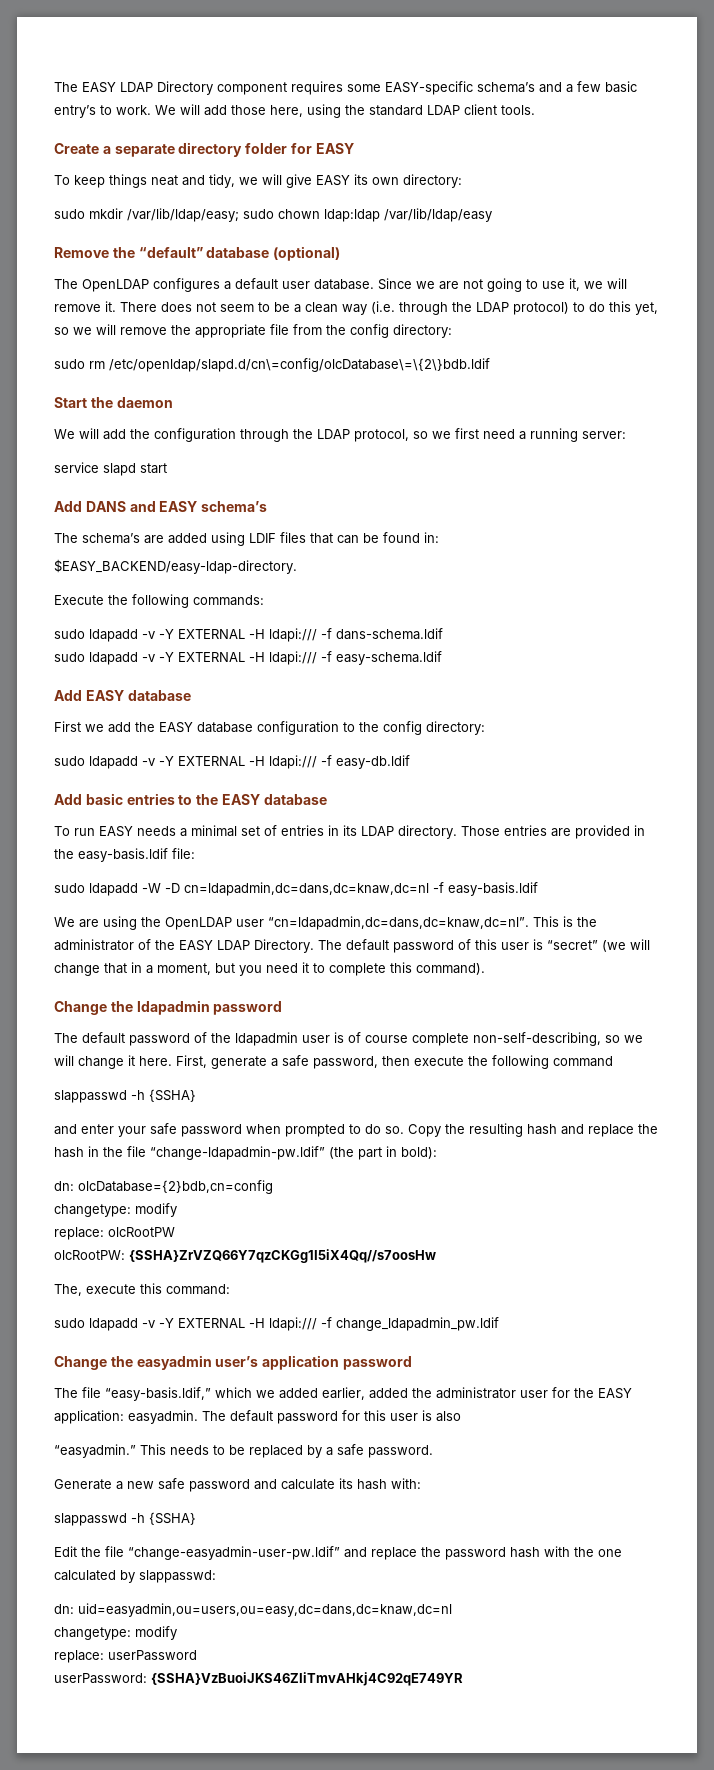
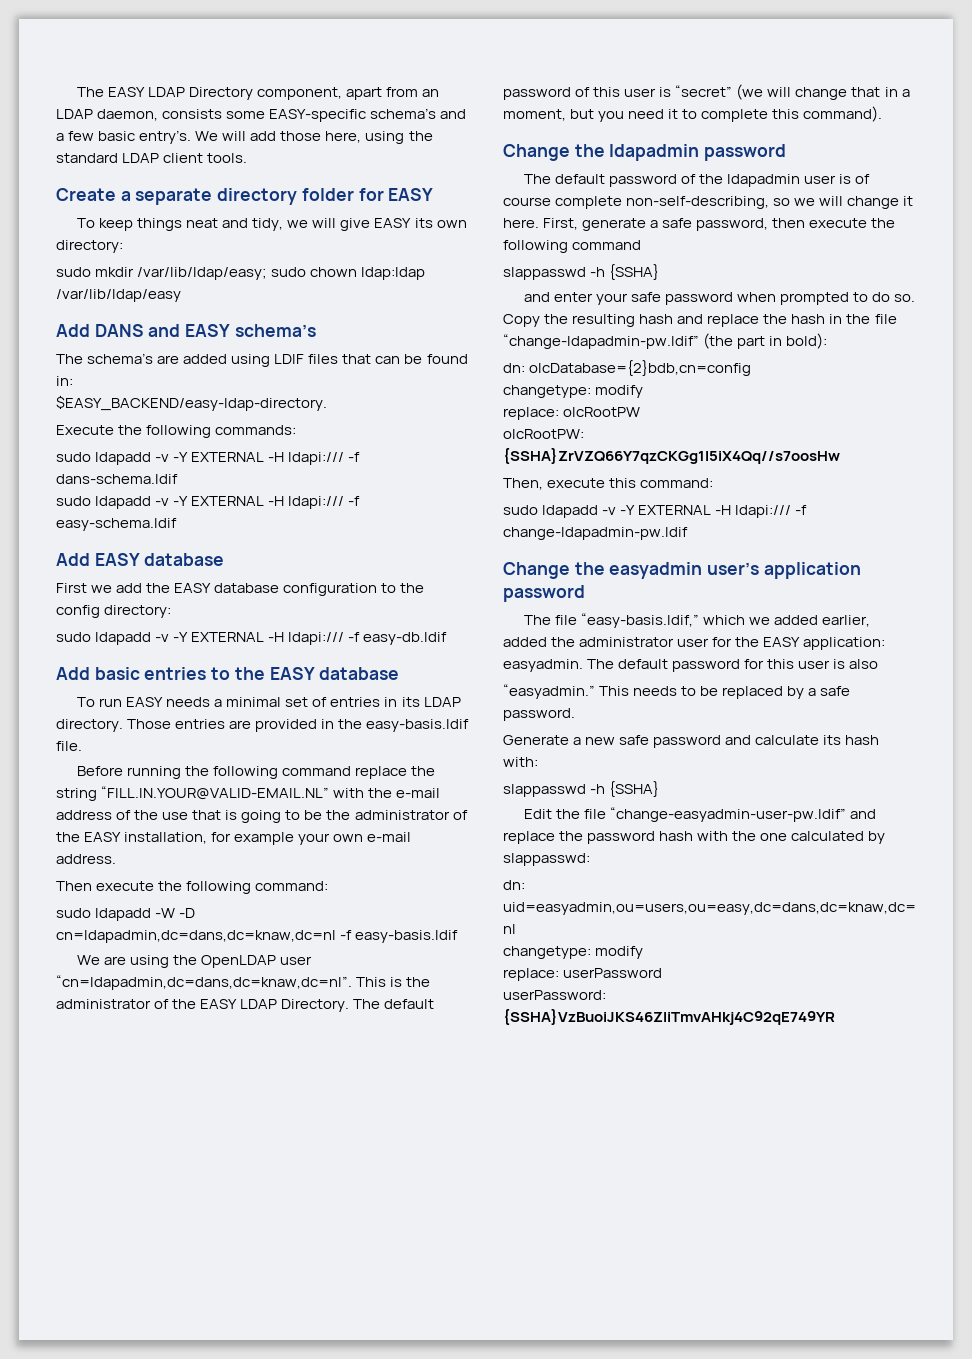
- The EASY LDAP Directory component requires some EASY-specific schema’s and a few basic entry’s to work.
+ The EASY LDAP Directory component, apart from an LDAP daemon, consists some EASY-specific schema’s and a few basic entry’s.
- Remove the “default” database (optional)
- The OpenLDAP configures a default user database. Since we are not going to use it, we will remove it. There does not seem to be a clean way (i.e. through the LDAP protocol) to do this yet, so we will remove the appropriate file from the config directory:
- sudo rm /etc/openldap/slapd.d/cn\=config/olcDatabase\=\{2\}bdb.ldif
- Start the daemon
- We will add the configuration through the LDAP protocol, so we first need a running server:
- service slapd start
- Those entries are provided in the easy-basis.ldif file:
+ Those entries are provided in the easy-basis.ldif file.
+ Before running the following command replace the string “FILL.IN.YOUR@VALID-EMAIL.NL” with the e-mail address of the use that is going to be the administrator of the EASY installation, for example your own e-mail address.
+ Then execute the following command:
- The, execute this command:
+ Then, execute this command:
- sudo ldapadd -v -Y EXTERNAL -H ldapi:/// -f change_ldapadmin_pw.ldif
+ sudo ldapadd -v -Y EXTERNAL -H ldapi:/// -f change-ldapadmin-pw.ldif

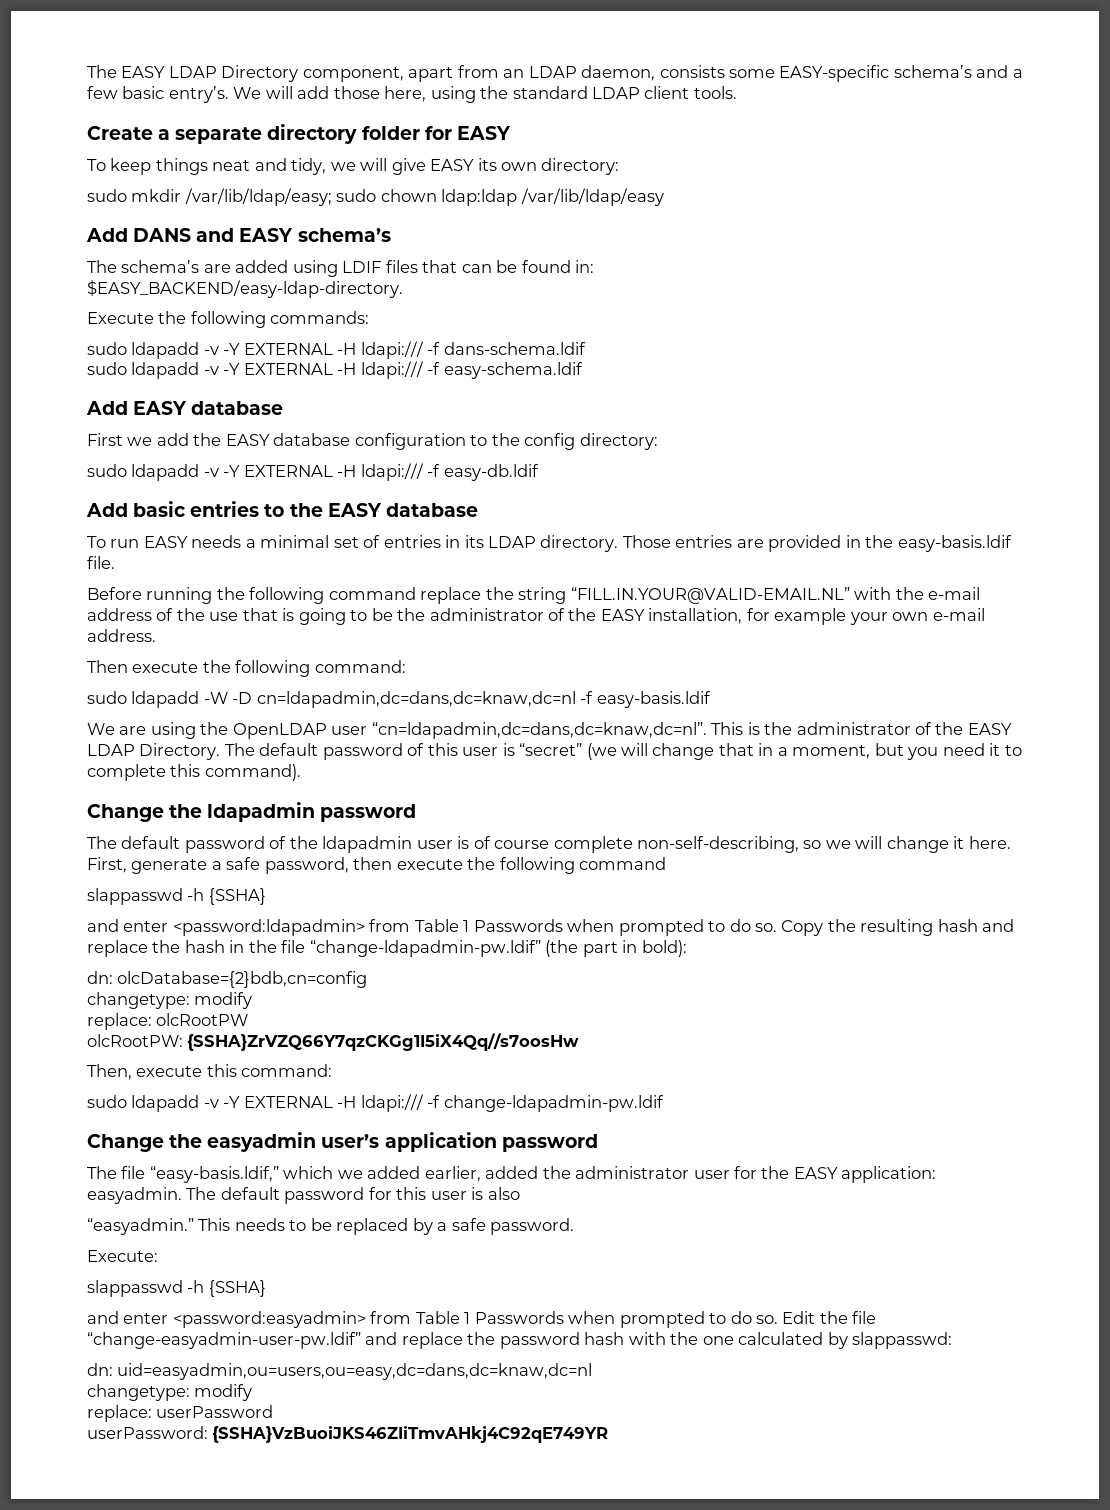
- and enter your safe password when prompted to do so.
+ and enter <password:ldapadmin> from Table 1 Passwords when prompted to do so.
- Generate a new safe password and calculate its hash with:
+ Execute:
  slappasswd -h {SSHA}
- Edit the file “change-easyadmin-user-pw.ldif” and replace the password hash with the one calculated by slappasswd:
+ and enter <password:easyadmin> from Table 1 Passwords when prompted to do so. Edit the file “change-easyadmin-user-pw.ldif” and replace the password hash with the one calculated by slappasswd:

